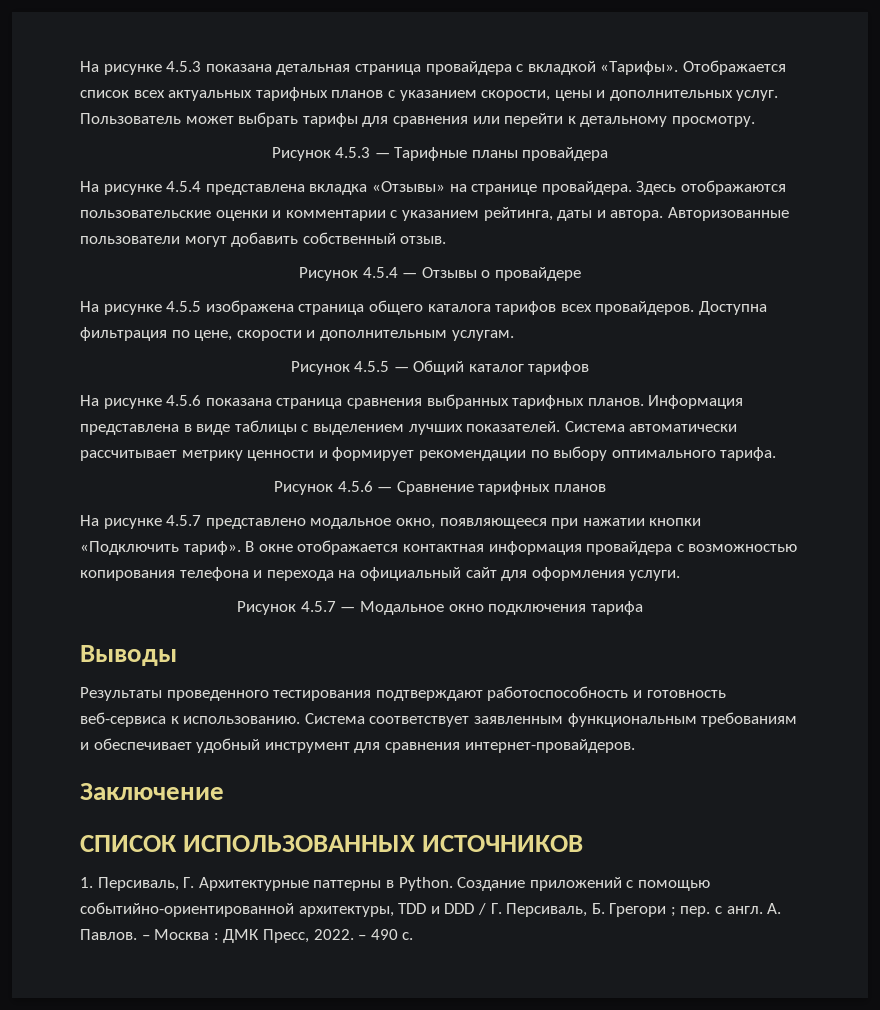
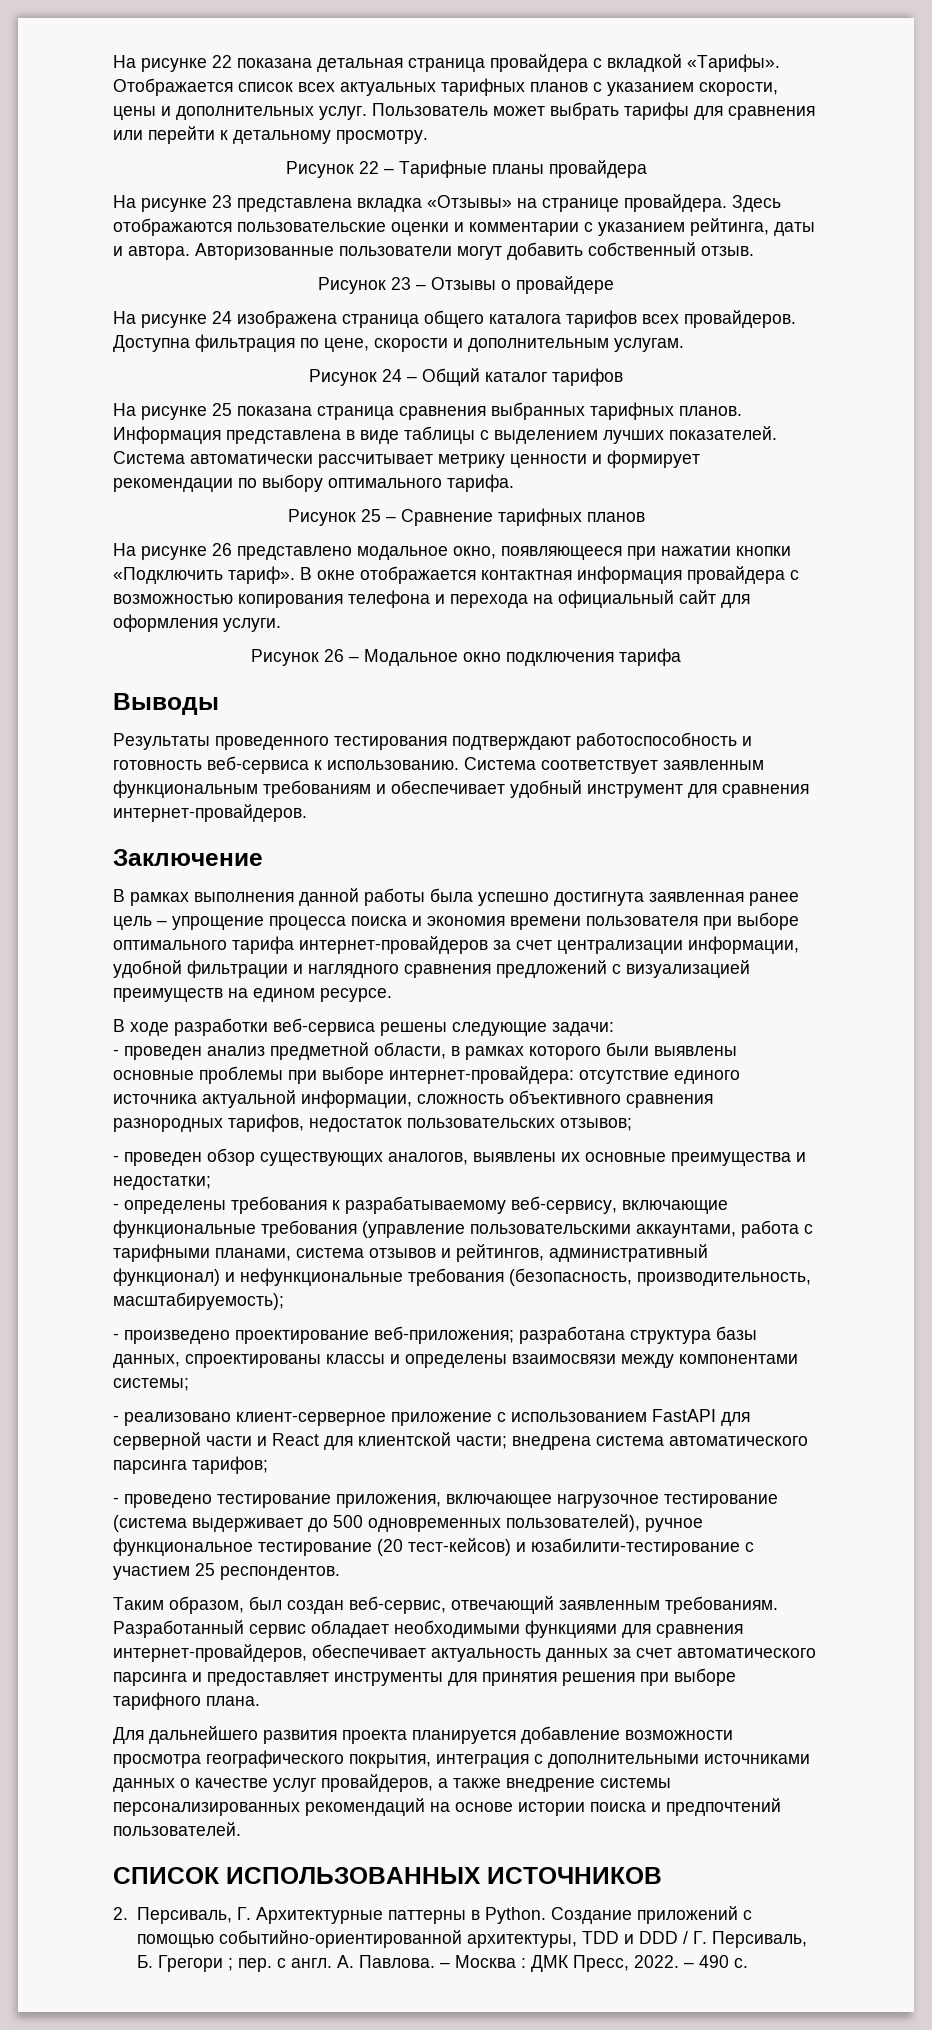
- На рисунке 4.5.3 показана детальная страница провайдера с вкладкой «Тарифы».
+ На рисунке 22 показана детальная страница провайдера с вкладкой «Тарифы».
- Рисунок 4.5.3 — Тарифные планы провайдера
+ Рисунок 22 – Тарифные планы провайдера
- На рисунке 4.5.4 представлена вкладка «Отзывы» на странице провайдера.
+ На рисунке 23 представлена вкладка «Отзывы» на странице провайдера.
- Рисунок 4.5.4 — Отзывы о провайдере
+ Рисунок 23 – Отзывы о провайдере
- На рисунке 4.5.5 изображена страница общего каталога тарифов всех провайдеров.
+ На рисунке 24 изображена страница общего каталога тарифов всех провайдеров.
- Рисунок 4.5.5 — Общий каталог тарифов
+ Рисунок 24 – Общий каталог тарифов
- На рисунке 4.5.6 показана страница сравнения выбранных тарифных планов.
+ На рисунке 25 показана страница сравнения выбранных тарифных планов.
- Рисунок 4.5.6 — Сравнение тарифных планов
+ Рисунок 25 – Сравнение тарифных планов
- На рисунке 4.5.7 представлено модальное окно, появляющееся при нажатии кнопки «Подключить тариф».
+ На рисунке 26 представлено модальное окно, появляющееся при нажатии кнопки «Подключить тариф».
- Рисунок 4.5.7 — Модальное окно подключения тарифа
+ Рисунок 26 – Модальное окно подключения тарифа
+ В рамках выполнения данной работы была успешно достигнута заявленная ранее цель – упрощение процесса поиска и экономия времени пользователя при выборе оптимального тарифа интернет-провайдеров за счет централизации информации, удобной фильтрации и наглядного сравнения предложений с визуализацией преимуществ на едином ресурсе.
+ В ходе разработки веб-сервиса решены следующие задачи:
+ - проведен анализ предметной области, в рамках которого были выявлены основные проблемы при выборе интернет-провайдера: отсутствие единого источника актуальной информации, сложность объективного сравнения разнородных тарифов, недостаток пользовательских отзывов;
+ - проведен обзор существующих аналогов, выявлены их основные преимущества и недостатки;
+ - определены требования к разрабатываемому веб-сервису, включающие функциональные требования (управление пользовательскими аккаунтами, работа с тарифными планами, система отзывов и рейтингов, административный функционал) и нефункциональные требования (безопасность, производительность, масштабируемость);
+ - произведено проектирование веб-приложения; разработана структура базы данных, спроектированы классы и определены взаимосвязи между компонентами системы;
+ - реализовано клиент-серверное приложение с использованием FastAPI для серверной части и React для клиентской части; внедрена система автоматического парсинга тарифов;
+ - проведено тестирование приложения, включающее нагрузочное тестирование (система выдерживает до 500 одновременных пользователей), ручное функциональное тестирование (20 тест-кейсов) и юзабилити-тестирование с участием 25 респондентов.
+ Таким образом, был создан веб-сервис, отвечающий заявленным требованиям. Разработанный сервис обладает необходимыми функциями для сравнения интернет-провайдеров, обеспечивает актуальность данных за счет автоматического парсинга и предоставляет инструменты для принятия решения при выборе тарифного плана.
+ Для дальнейшего развития проекта планируется добавление возможности просмотра географического покрытия, интеграция с дополнительными источниками данных о качестве услуг провайдеров, а также внедрение системы персонализированных рекомендаций на основе истории поиска и предпочтений пользователей.
- 1. Персиваль, Г. Архитектурные паттерны в Python.
+ 2. Персиваль, Г. Архитектурные паттерны в Python.
- А. Павлов.
+ А. Павлова.

